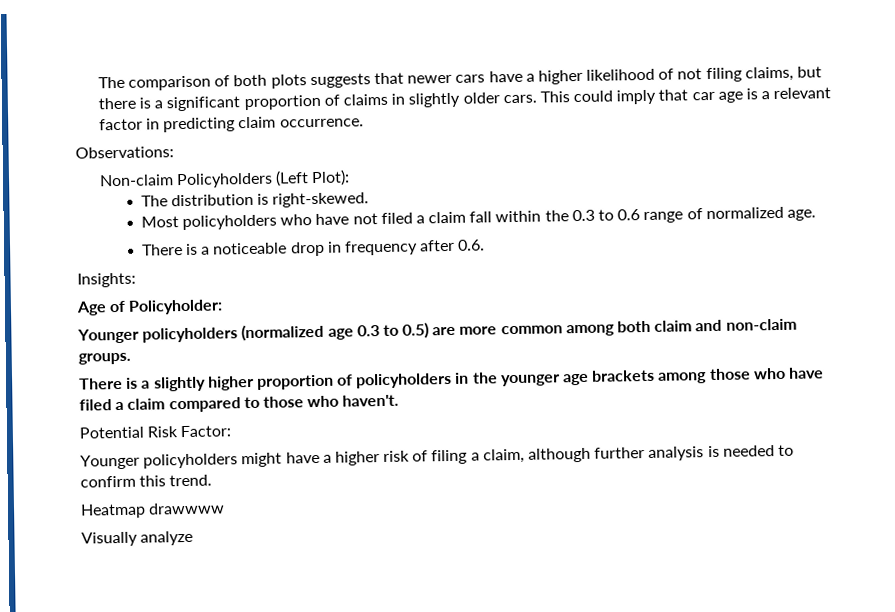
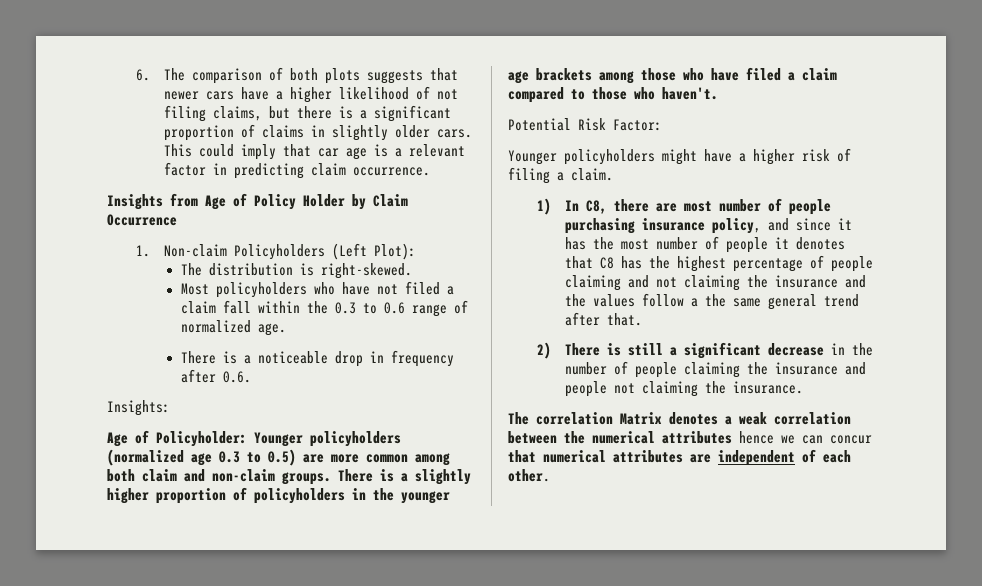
- The comparison of both plots suggests that newer cars have a higher likelihood of not filing claims, but there is a significant proportion of claims in slightly older cars.
+ 6. The comparison of both plots suggests that newer cars have a higher likelihood of not filing claims, but there is a significant proportion of claims in slightly older cars.
- Observations:
- Non-claim Policyholders (Left Plot):
+ Insights from Age of Policy Holder by Claim Occurrence
+ 1. Non-claim Policyholders (Left Plot):
- Age of Policyholder:
- Younger policyholders (normalized age 0.3 to 0.5) are more common among both claim and non-claim groups.
- There is a slightly higher proportion of policyholders in the younger age brackets among those who have filed a claim compared to those who haven't.
+ Age of Policyholder: Younger policyholders (normalized age 0.3 to 0.5) are more common among both claim and non-claim groups. There is a slightly higher proportion of policyholders in the younger age brackets among those who have filed a claim compared to those who haven't.
- Younger policyholders might have a higher risk of filing a claim, although further analysis is needed to confirm this trend.
- Heatmap drawwww
- Visually analyze
+ Younger policyholders might have a higher risk of filing a claim.
+ 1) In C8, there are most number of people purchasing insurance policy, and since it has the most number of people it denotes that C8 has the highest percentage of people claiming and not claiming the insurance and the values follow a the same general trend after that.
+ 2) There is still a significant decrease in the number of people claiming the insurance and people not claiming the insurance.
+ The correlation Matrix denotes a weak correlation between the numerical attributes hence we can concur that numerical attributes are independent of each other.

